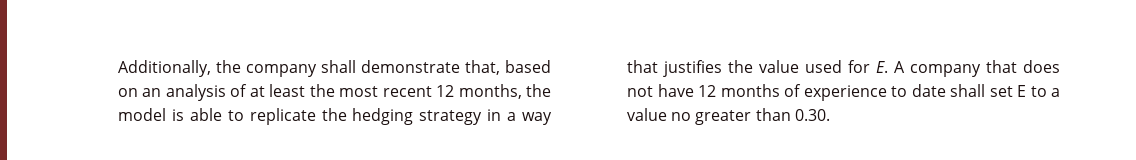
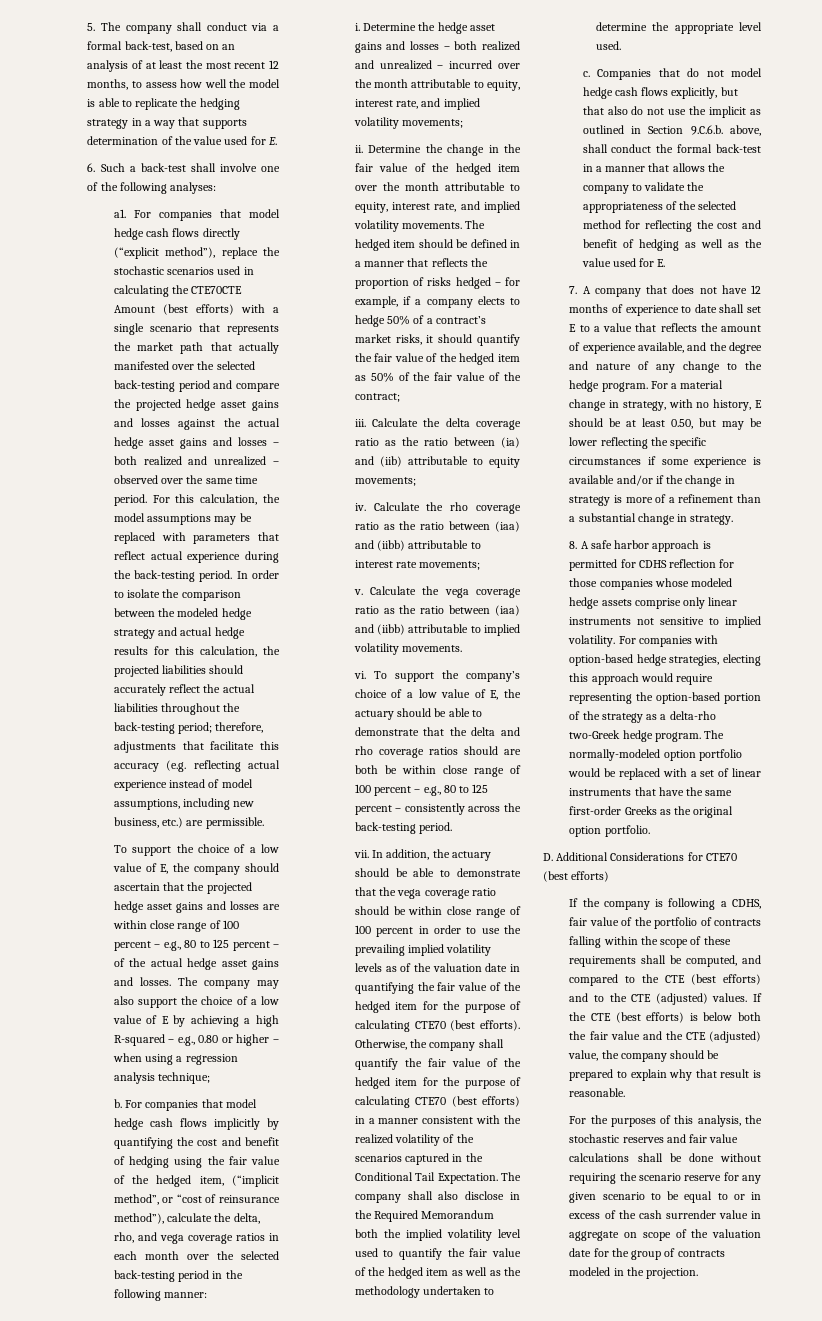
- Additionally, the company shall demonstrate that, based on an analysis of at least the most recent 12 months, the model is able to replicate the hedging strategy in a way that justifies the value used for E. A company that does not have 12 months of experience to date shall set E to a value no greater than 0.30.
+ 5. The company shall conduct via a formal back-test, based on an analysis of at least the most recent 12 months, to assess how well the model is able to replicate the hedging strategy in a way that supports determination of the value used for E.
+ 6. Such a back-test shall involve one of the following analyses:
+ a1. For companies that model hedge cash flows directly (“explicit method”), replace the stochastic scenarios used in calculating the CTE70CTE Amount (best efforts) with a single scenario that represents the market path that actually manifested over the selected back-testing period and compare the projected hedge asset gains and losses against the actual hedge asset gains and losses – both realized and unrealized – observed over the same time period. For this calculation, the model assumptions may be replaced with parameters that reflect actual experience during the back-testing period. In order to isolate the comparison between the modeled hedge strategy and actual hedge results for this calculation, the projected liabilities should accurately reflect the actual liabilities throughout the back-testing period; therefore, adjustments that facilitate this accuracy (e.g. reflecting actual experience instead of model assumptions, including new business, etc.) are permissible.
+ To support the choice of a low value of E, the company should ascertain that the projected hedge asset gains and losses are within close range of 100 percent – e.g., 80 to 125 percent – of the actual hedge asset gains and losses. The company may also support the choice of a low value of E by achieving a high R-squared – e.g., 0.80 or higher – when using a regression analysis technique;
+ b. For companies that model hedge cash flows implicitly by quantifying the cost and benefit of hedging using the fair value of the hedged item, (“implicit method”, or “cost of reinsurance method”), calculate the delta, rho, and vega coverage ratios in each month over the selected back-testing period in the following manner:
+ i. Determine the hedge asset gains and losses – both realized and unrealized – incurred over the month attributable to equity, interest rate, and implied volatility movements;
+ ii. Determine the change in the fair value of the hedged item over the month attributable to equity, interest rate, and implied volatility movements. The hedged item should be defined in a manner that reflects the proportion of risks hedged – for example, if a company elects to hedge 50% of a contract’s market risks, it should quantify the fair value of the hedged item as 50% of the fair value of the contract;
+ iii. Calculate the delta coverage ratio as the ratio between (ia) and (iib) attributable to equity movements;
+ iv. Calculate the rho coverage ratio as the ratio between (iaa) and (iibb) attributable to interest rate movements;
+ v. Calculate the vega coverage ratio as the ratio between (iaa) and (iibb) attributable to implied volatility movements.
+ vi. To support the company’s choice of a low value of E, the actuary should be able to demonstrate that the delta and rho coverage ratios should are both be within close range of 100 percent – e.g., 80 to 125 percent – consistently across the back-testing period.
+ vii. In addition, the actuary should be able to demonstrate that the vega coverage ratio should be within close range of 100 percent in order to use the prevailing implied volatility levels as of the valuation date in quantifying the fair value of the hedged item for the purpose of calculating CTE70 (best efforts). Otherwise, the company shall quantify the fair value of the hedged item for the purpose of calculating CTE70 (best efforts) in a manner consistent with the realized volatility of the scenarios captured in the Conditional Tail Expectation. The company shall also disclose in the Required Memorandum both the implied volatility level used to quantify the fair value of the hedged item as well as the methodology undertaken to determine the appropriate level used.
+ c. Companies that do not model hedge cash flows explicitly, but that also do not use the implicit as outlined in Section 9.C.6.b. above, shall conduct the formal back-test in a manner that allows the company to validate the appropriateness of the selected method for reflecting the cost and benefit of hedging as well as the value used for E.
+ 7. A company that does not have 12 months of experience to date shall set E to a value that reflects the amount of experience available, and the degree and nature of any change to the hedge program. For a material change in strategy, with no history, E should be at least 0.50, but may be lower reflecting the specific circumstances if some experience is available and/or if the change in strategy is more of a refinement than a substantial change in strategy.
+ 8. A safe harbor approach is permitted for CDHS reflection for those companies whose modeled hedge assets comprise only linear instruments not sensitive to implied volatility. For companies with option-based hedge strategies, electing this approach would require representing the option-based portion of the strategy as a delta-rho two-Greek hedge program. The normally-modeled option portfolio would be replaced with a set of linear instruments that have the same first-order Greeks as the original option portfolio.
+ D. Additional Considerations for CTE70 (best efforts)
+ If the company is following a CDHS, fair value of the portfolio of contracts falling within the scope of these requirements shall be computed, and compared to the CTE (best efforts) and to the CTE (adjusted) values. If the CTE (best efforts) is below both the fair value and the CTE (adjusted) value, the company should be prepared to explain why that result is reasonable.
+ For the purposes of this analysis, the stochastic reserves and fair value calculations shall be done without requiring the scenario reserve for any given scenario to be equal to or in excess of the cash surrender value in aggregate on scope of the valuation date for the group of contracts modeled in the projection.

